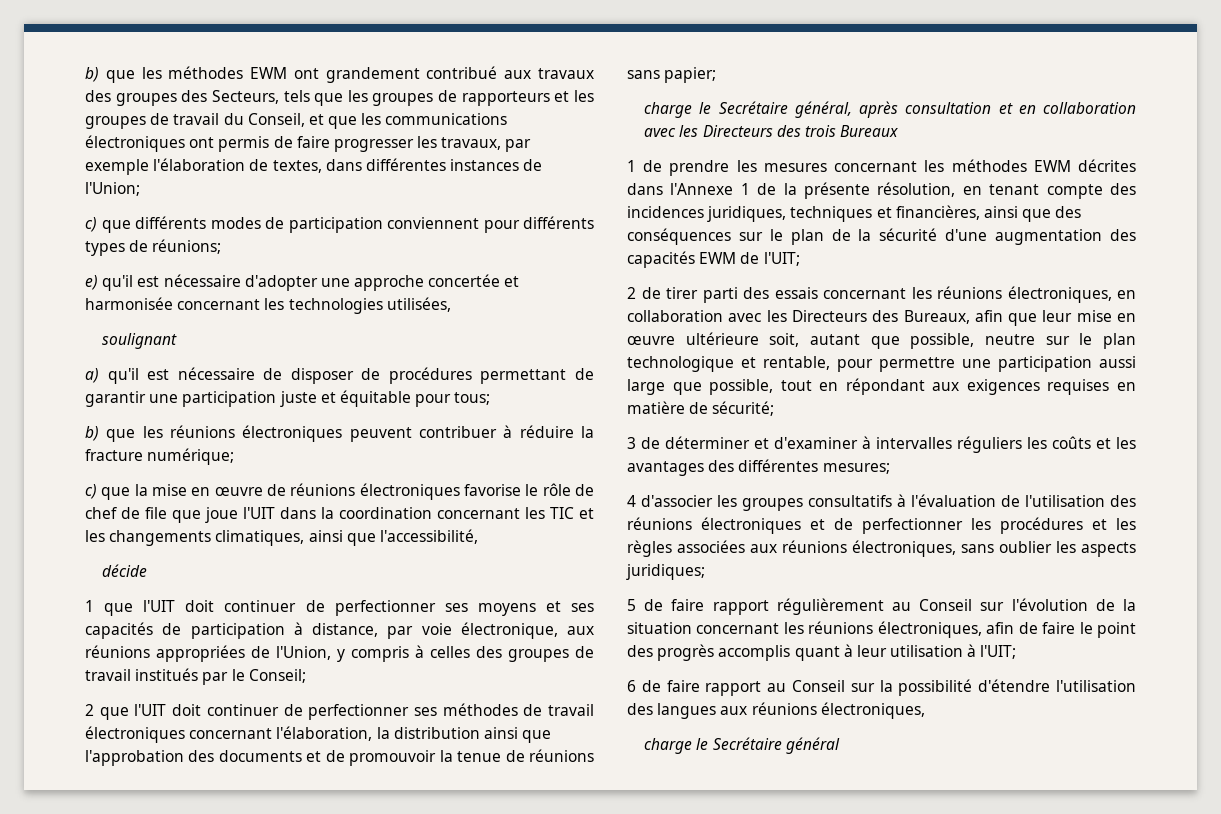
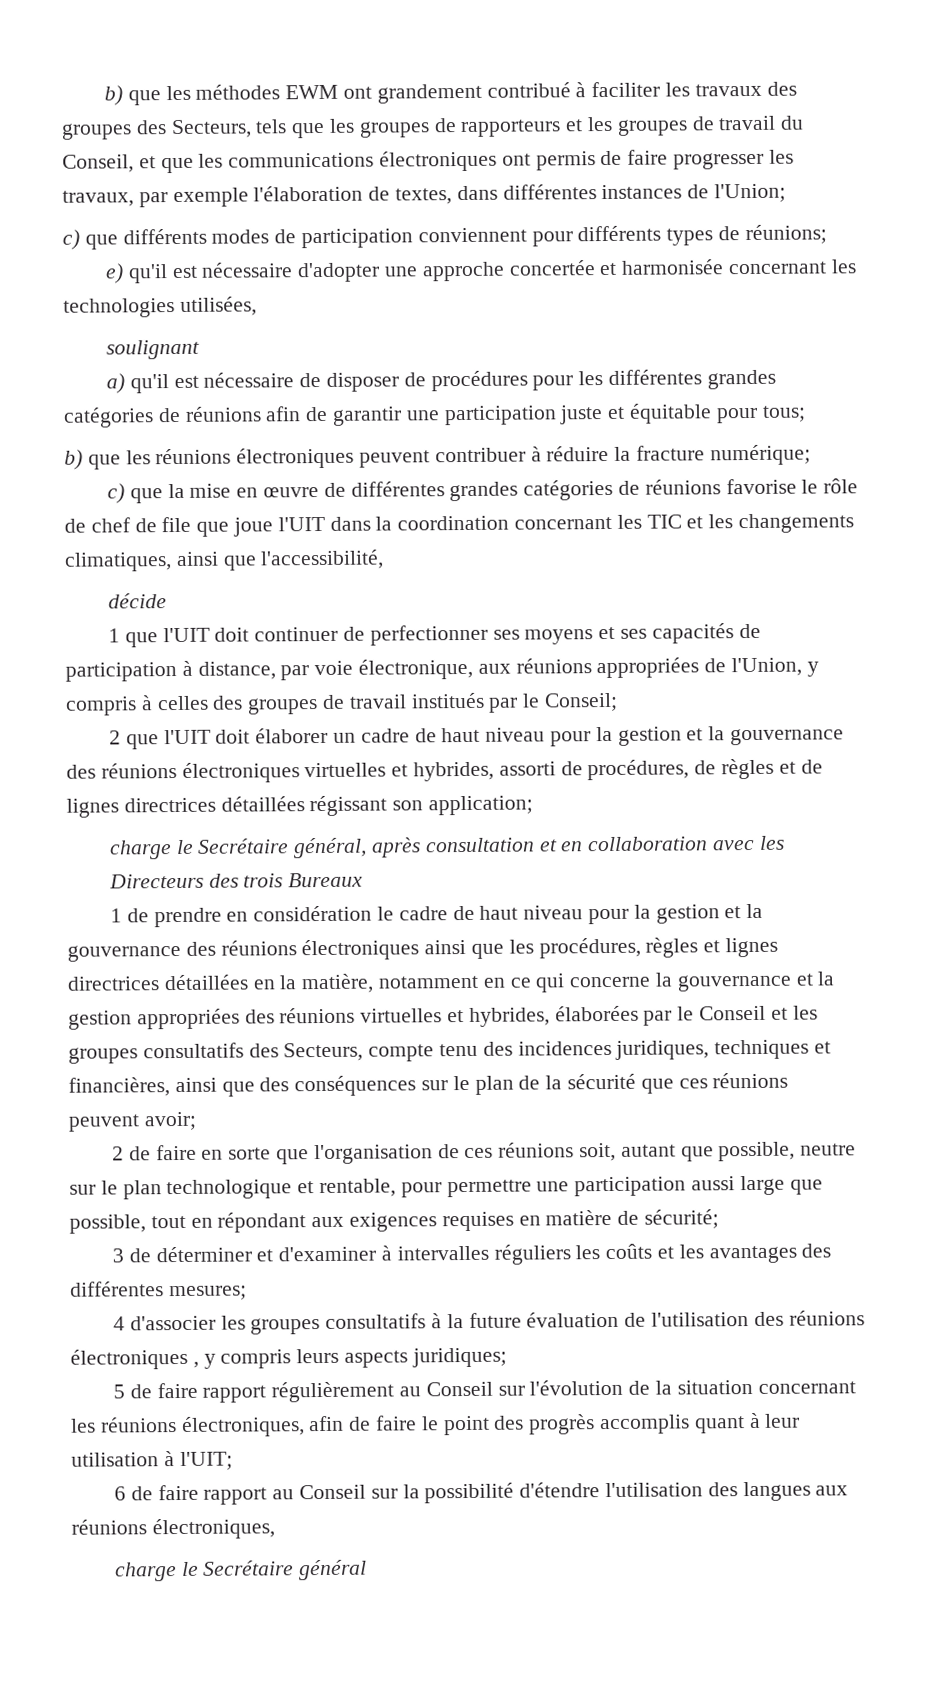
- b) que les méthodes EWM ont grandement contribué aux travaux des groupes des Secteurs, tels que les groupes de rapporteurs et les groupes de travail du Conseil, et que les communications électroniques ont permis de faire progresser les travaux, par exemple l'élaboration de textes, dans différentes instances de l'Union;
+ b) que les méthodes EWM ont grandement contribué à faciliter les travaux des groupes des Secteurs, tels que les groupes de rapporteurs et les groupes de travail du Conseil, et que les communications électroniques ont permis de faire progresser les travaux, par exemple l'élaboration de textes, dans différentes instances de l'Union;
- a) qu'il est nécessaire de disposer de procédures permettant de garantir une participation juste et équitable pour tous;
+ a) qu'il est nécessaire de disposer de procédures pour les différentes grandes catégories de réunions afin de garantir une participation juste et équitable pour tous;
- c) que la mise en œuvre de réunions électroniques favorise le rôle de chef de file que joue l'UIT dans la coordination concernant les TIC et les changements climatiques, ainsi que l'accessibilité,
+ c) que la mise en œuvre de différentes grandes catégories de réunions favorise le rôle de chef de file que joue l'UIT dans la coordination concernant les TIC et les changements climatiques, ainsi que l'accessibilité,
- 2 que l'UIT doit continuer de perfectionner ses méthodes de travail électroniques concernant l'élaboration, la distribution ainsi que l'approbation des documents et de promouvoir la tenue de réunions sans papier;
+ 2 que l'UIT doit élaborer un cadre de haut niveau pour la gestion et la gouvernance des réunions électroniques virtuelles et hybrides, assorti de procédures, de règles et de lignes directrices détaillées régissant son application;
- 1 de prendre les mesures concernant les méthodes EWM décrites dans l'Annexe 1 de la présente résolution, en tenant compte des incidences juridiques, techniques et financières, ainsi que des conséquences sur le plan de la sécurité d'une augmentation des capacités EWM de l'UIT;
- 2 de tirer parti des essais concernant les réunions électroniques, en collaboration avec les Directeurs des Bureaux, afin que leur mise en œuvre ultérieure soit, autant que possible, neutre sur le plan technologique et rentable, pour permettre une participation aussi large que possible, tout en répondant aux exigences requises en matière de sécurité;
+ 1 de prendre en considération le cadre de haut niveau pour la gestion et la gouvernance des réunions électroniques ainsi que les procédures, règles et lignes directrices détaillées en la matière, notamment en ce qui concerne la gouvernance et la gestion appropriées des réunions virtuelles et hybrides, élaborées par le Conseil et les groupes consultatifs des Secteurs, compte tenu des incidences juridiques, techniques et financières, ainsi que des conséquences sur le plan de la sécurité que ces réunions peuvent avoir;
+ 2 de faire en sorte que l'organisation de ces réunions soit, autant que possible, neutre sur le plan technologique et rentable, pour permettre une participation aussi large que possible, tout en répondant aux exigences requises en matière de sécurité;
- 4 d'associer les groupes consultatifs à l'évaluation de l'utilisation des réunions électroniques et de perfectionner les procédures et les règles associées aux réunions électroniques, sans oublier les aspects juridiques;
+ 4 d'associer les groupes consultatifs à la future évaluation de l'utilisation des réunions électroniques , y compris leurs aspects juridiques;

